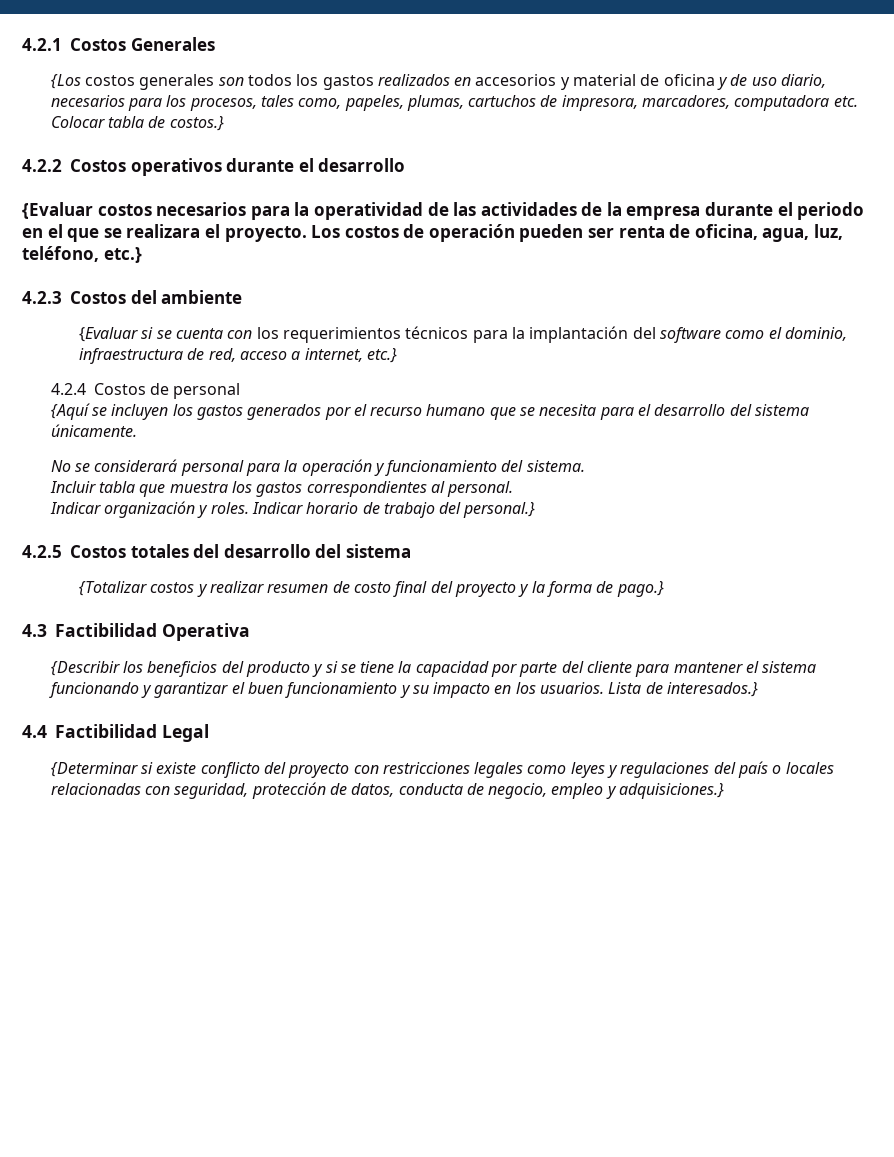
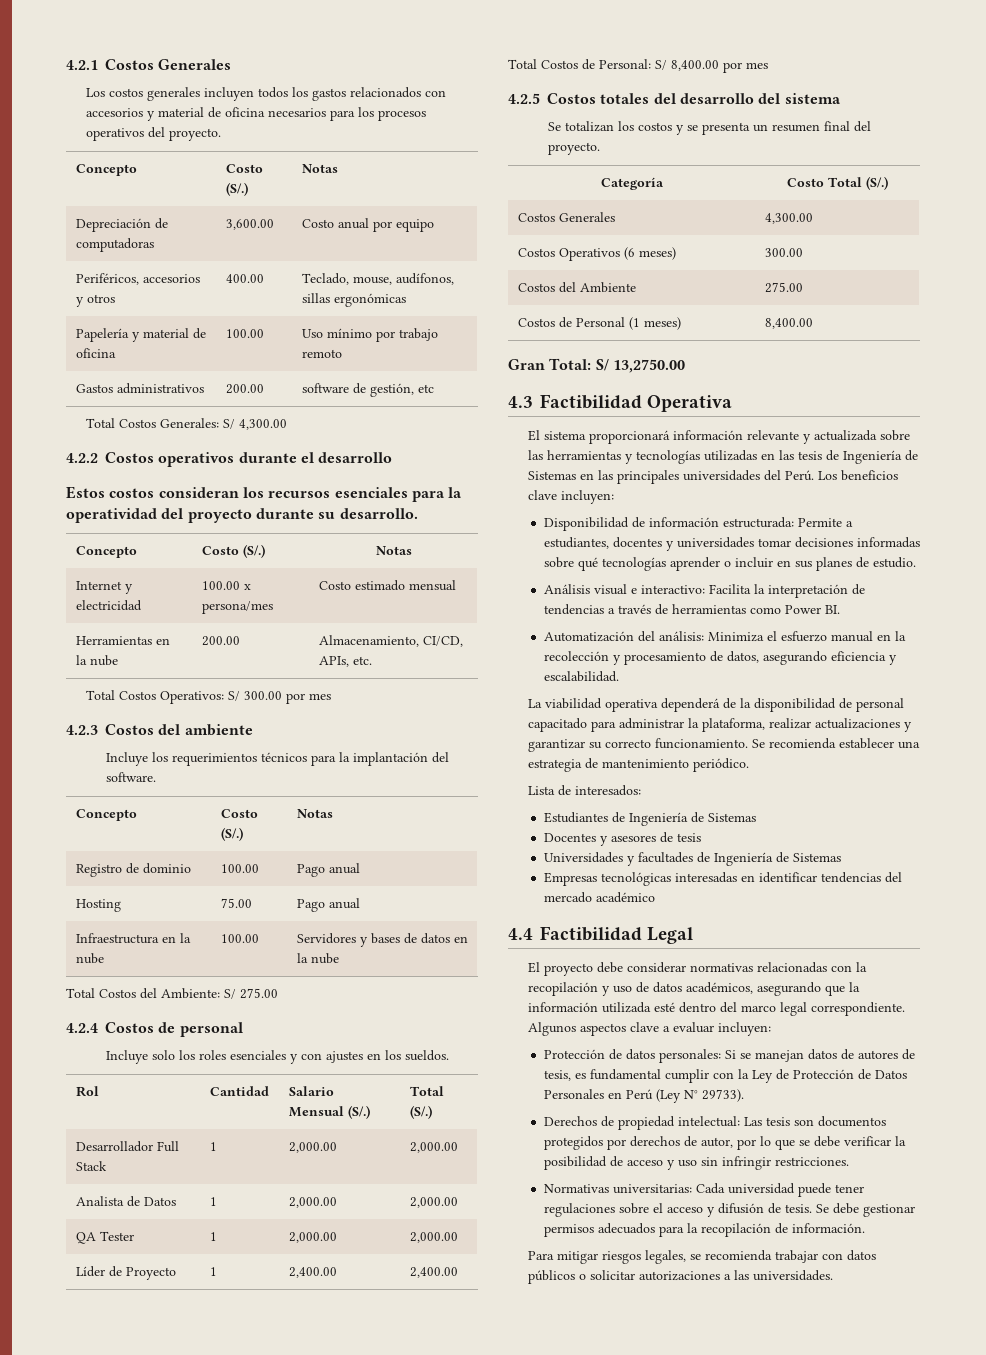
- {Los costos generales son todos los gastos realizados en accesorios y material de oficina y de uso diario, necesarios para los procesos, tales como, papeles, plumas, cartuchos de impresora, marcadores, computadora etc. Colocar tabla de costos.}
+ Los costos generales incluyen todos los gastos relacionados con accesorios y material de oficina necesarios para los procesos operativos del proyecto.
+ Concepto | Costo (S/.) | Notas
+ Depreciación de computadoras | 3,600.00 | Costo anual por equipo
+ Periféricos, accesorios y otros | 400.00 | Teclado, mouse, audífonos, sillas ergonómicas
+ Papelería y material de oficina | 100.00 | Uso mínimo por trabajo remoto
+ Gastos administrativos | 200.00 | software de gestión, etc
+ Total Costos Generales: S/ 4,300.00
- {Evaluar costos necesarios para la operatividad de las actividades de la empresa durante el periodo en el que se realizara el proyecto. Los costos de operación pueden ser renta de oficina, agua, luz, teléfono, etc.}
+ Estos costos consideran los recursos esenciales para la operatividad del proyecto durante su desarrollo.
+ Concepto | Costo (S/.) | Notas
+ Internet y electricidad | 100.00 x persona/mes | Costo estimado mensual
+ Herramientas en la nube | 200.00 | Almacenamiento, CI/CD, APIs, etc.
+ Total Costos Operativos: S/ 300.00 por mes
- {Evaluar si se cuenta con los requerimientos técnicos para la implantación del software como el dominio, infraestructura de red, acceso a internet, etc.}
+ Incluye los requerimientos técnicos para la implantación del software.
+ Concepto | Costo (S/.) | Notas
+ Registro de dominio | 100.00 | Pago anual
+ Hosting | 75.00 | Pago anual
+ Infraestructura en la nube | 100.00 | Servidores y bases de datos en la nube
+ Total Costos del Ambiente: S/ 275.00
  4.2.4 Costos de personal
- {Aquí se incluyen los gastos generados por el recurso humano que se necesita para el desarrollo del sistema únicamente.
- No se considerará personal para la operación y funcionamiento del sistema.
- Incluir tabla que muestra los gastos correspondientes al personal.
- Indicar organización y roles. Indicar horario de trabajo del personal.}
+ Incluye solo los roles esenciales y con ajustes en los sueldos.
+ Rol | Cantidad | Salario Mensual (S/.) | Total (S/.)
+ Desarrollador Full Stack | 1 | 2,000.00 | 2,000.00
+ Analista de Datos | 1 | 2,000.00 | 2,000.00
+ QA Tester | 1 | 2,000.00 | 2,000.00
+ Líder de Proyecto | 1 | 2,400.00 | 2,400.00
+ Total Costos de Personal: S/ 8,400.00 por mes
- {Totalizar costos y realizar resumen de costo final del proyecto y la forma de pago.}
+ Se totalizan los costos y se presenta un resumen final del proyecto.
+ Categoría | Costo Total (S/.)
+ Costos Generales | 4,300.00
+ Costos Operativos (6 meses) | 300.00
+ Costos del Ambiente | 275.00
+ Costos de Personal (1 meses) | 8,400.00
+ Gran Total: S/ 13,2750.00
  4.3 Factibilidad Operativa
- {Describir los beneficios del producto y si se tiene la capacidad por parte del cliente para mantener el sistema funcionando y garantizar el buen funcionamiento y su impacto en los usuarios. Lista de interesados.}
+ El sistema proporcionará información relevante y actualizada sobre las herramientas y tecnologías utilizadas en las tesis de Ingeniería de Sistemas en las principales universidades del Perú. Los beneficios clave incluyen:
+ Disponibilidad de información estructurada: Permite a estudiantes, docentes y universidades tomar decisiones informadas sobre qué tecnologías aprender o incluir en sus planes de estudio.
+ Análisis visual e interactivo: Facilita la interpretación de tendencias a través de herramientas como Power BI.
+ Automatización del análisis: Minimiza el esfuerzo manual en la recolección y procesamiento de datos, asegurando eficiencia y escalabilidad.
+ La viabilidad operativa dependerá de la disponibilidad de personal capacitado para administrar la plataforma, realizar actualizaciones y garantizar su correcto funcionamiento. Se recomienda establecer una estrategia de mantenimiento periódico.
+ Lista de interesados:
+ Estudiantes de Ingeniería de Sistemas
+ Docentes y asesores de tesis
+ Universidades y facultades de Ingeniería de Sistemas
+ Empresas tecnológicas interesadas en identificar tendencias del mercado académico
  4.4 Factibilidad Legal
- {Determinar si existe conflicto del proyecto con restricciones legales como leyes y regulaciones del país o locales relacionadas con seguridad, protección de datos, conducta de negocio, empleo y adquisiciones.}
+ El proyecto debe considerar normativas relacionadas con la recopilación y uso de datos académicos, asegurando que la información utilizada esté dentro del marco legal correspondiente. Algunos aspectos clave a evaluar incluyen:
+ Protección de datos personales: Si se manejan datos de autores de tesis, es fundamental cumplir con la Ley de Protección de Datos Personales en Perú (Ley N° 29733).
+ Derechos de propiedad intelectual: Las tesis son documentos protegidos por derechos de autor, por lo que se debe verificar la posibilidad de acceso y uso sin infringir restricciones.
+ Normativas universitarias: Cada universidad puede tener regulaciones sobre el acceso y difusión de tesis. Se debe gestionar permisos adecuados para la recopilación de información.
+ Para mitigar riesgos legales, se recomienda trabajar con datos públicos o solicitar autorizaciones a las universidades.

